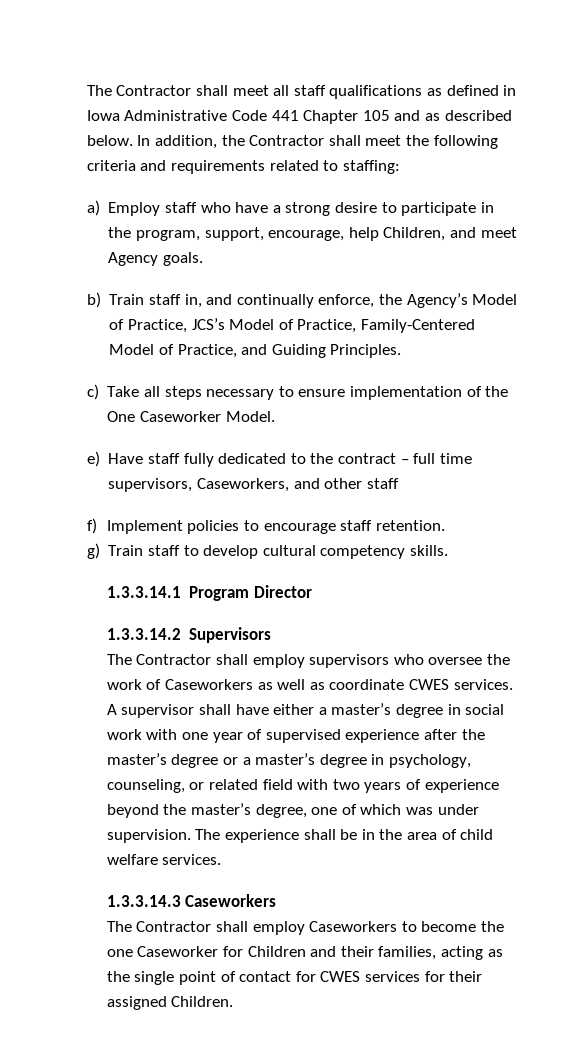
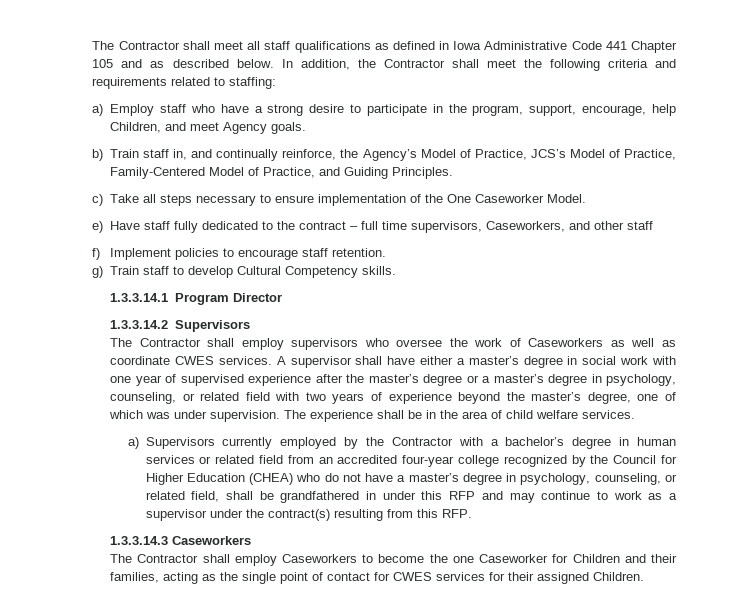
- b) Train staff in, and continually enforce, the Agency’s Model of Practice, JCS’s Model of Practice, Family-Centered Model of Practice, and Guiding Principles.
+ b) Train staff in, and continually reinforce, the Agency’s Model of Practice, JCS’s Model of Practice, Family-Centered Model of Practice, and Guiding Principles.
- g) Train staff to develop cultural competency skills.
+ g) Train staff to develop Cultural Competency skills.
+ a) Supervisors currently employed by the Contractor with a bachelor’s degree in human services or related field from an accredited four-year college recognized by the Council for Higher Education (CHEA) who do not have a master’s degree in psychology, counseling, or related field, shall be grandfathered in under this RFP and may continue to work as a supervisor under the contract(s) resulting from this RFP.

